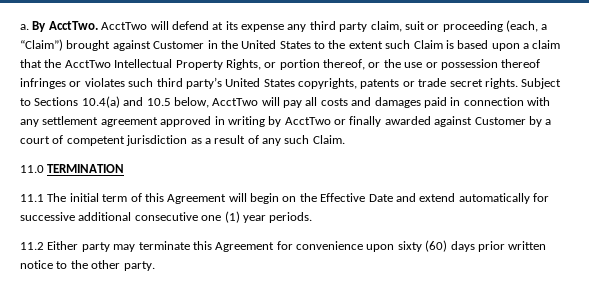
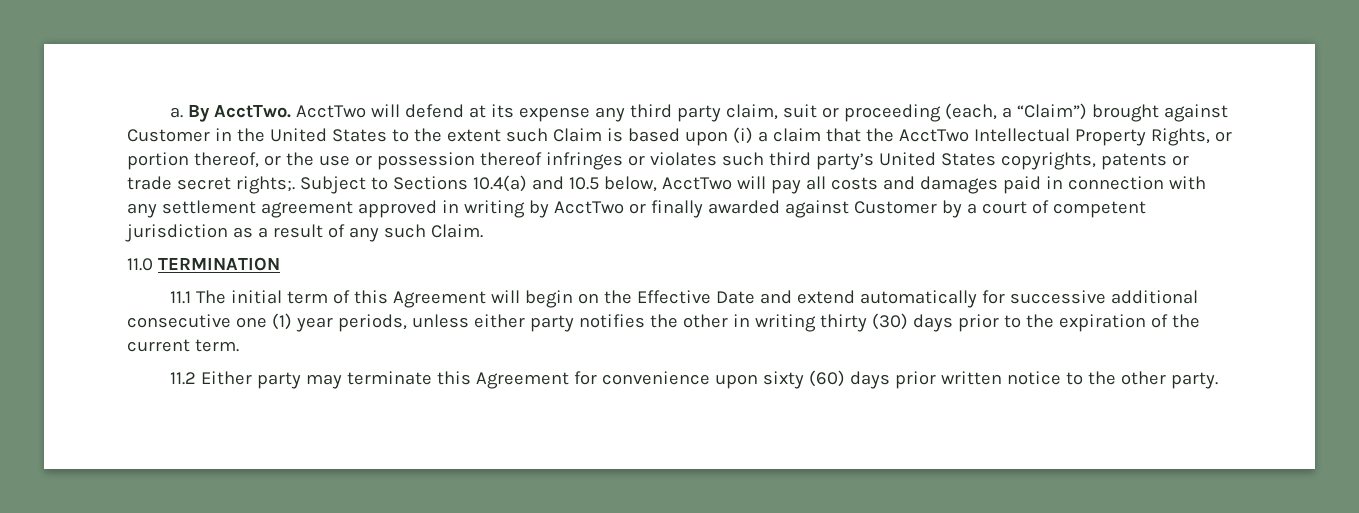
- AcctTwo will defend at its expense any third party claim, suit or proceeding (each, a “Claim”) brought against Customer in the United States to the extent such Claim is based upon a claim that the AcctTwo Intellectual Property Rights, or portion thereof, or the use or possession thereof infringes or violates such third party’s United States copyrights, patents or trade secret rights.
+ AcctTwo will defend at its expense any third party claim, suit or proceeding (each, a “Claim”) brought against Customer in the United States to the extent such Claim is based upon (i) a claim that the AcctTwo Intellectual Property Rights, or portion thereof, or the use or possession thereof infringes or violates such third party’s United States copyrights, patents or trade secret rights;.
- 11.1 The initial term of this Agreement will begin on the Effective Date and extend automatically for successive additional consecutive one (1) year periods.
+ 11.1 The initial term of this Agreement will begin on the Effective Date and extend automatically for successive additional consecutive one (1) year periods, unless either party notifies the other in writing thirty (30) days prior to the expiration of the current term.

